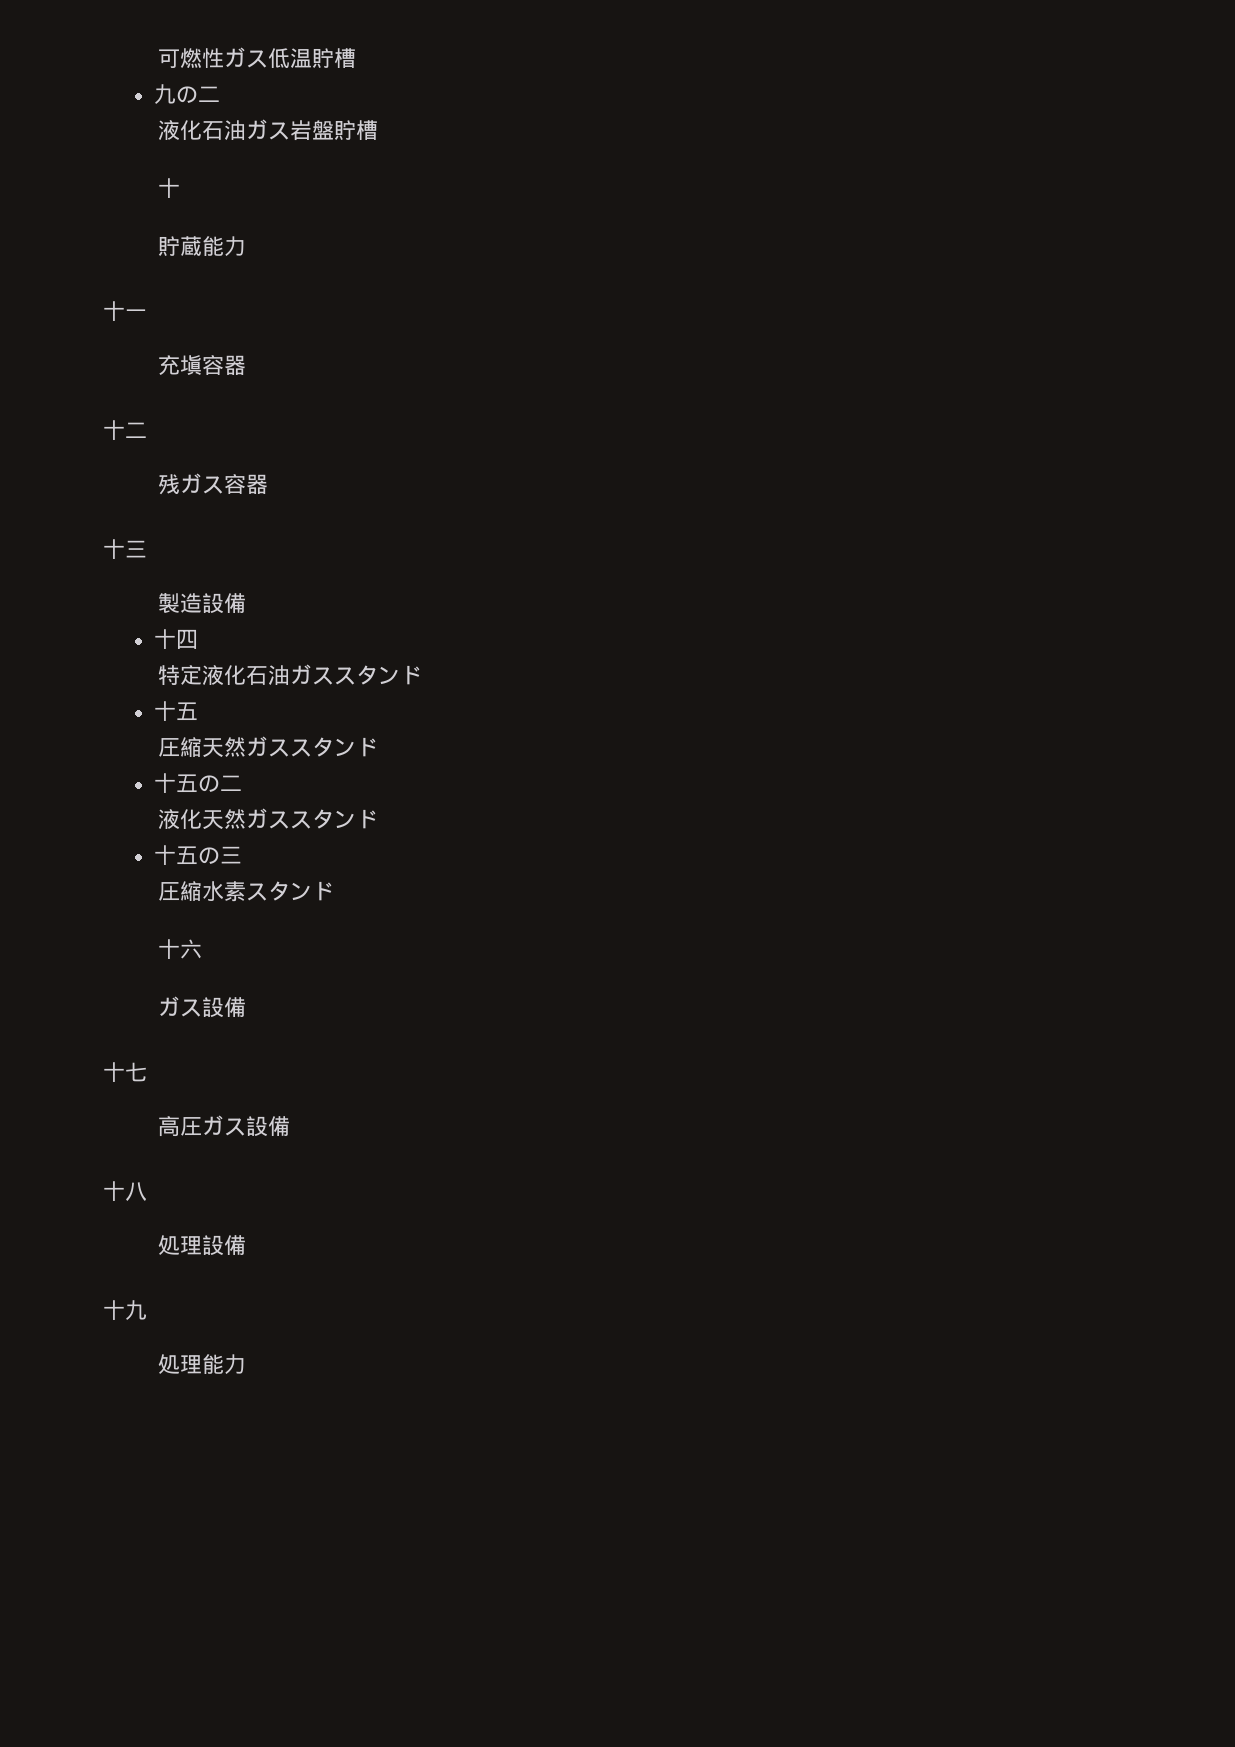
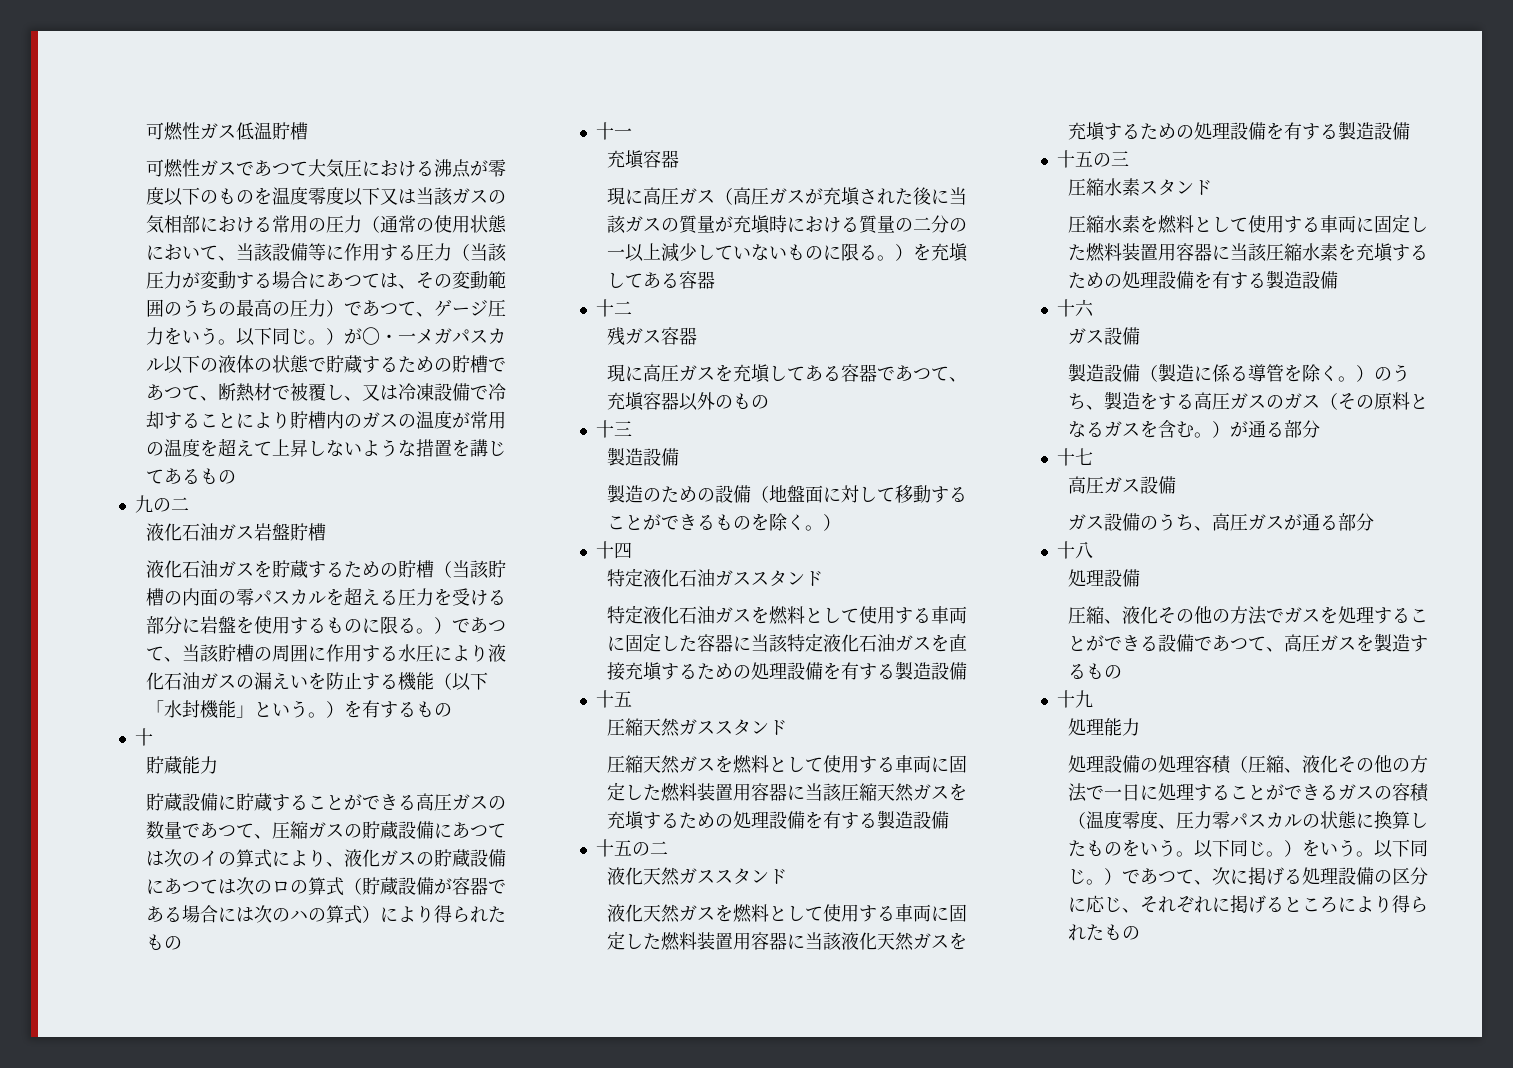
+ 可燃性ガスであつて大気圧における沸点が零度以下のものを温度零度以下又は当該ガスの気相部における常用の圧力（通常の使用状態において、当該設備等に作用する圧力（当該圧力が変動する場合にあつては、その変動範囲のうちの最高の圧力）であつて、ゲージ圧力をいう。以下同じ。）が〇・一メガパスカル以下の液体の状態で貯蔵するための貯槽であつて、断熱材で被覆し、又は冷凍設備で冷却することにより貯槽内のガスの温度が常用の温度を超えて上昇しないような措置を講じてあるもの
  液化石油ガス岩盤貯槽
+ 液化石油ガスを貯蔵するための貯槽（当該貯槽の内面の零パスカルを超える圧力を受ける部分に岩盤を使用するものに限る。）であつて、当該貯槽の周囲に作用する水圧により液化石油ガスの漏えいを防止する機能（以下「水封機能」という。）を有するもの
  十
  貯蔵能力
+ 貯蔵設備に貯蔵することができる高圧ガスの数量であつて、圧縮ガスの貯蔵設備にあつては次のイの算式により、液化ガスの貯蔵設備にあつては次のロの算式（貯蔵設備が容器である場合には次のハの算式）により得られたもの
  十一
  充塡容器
+ 現に高圧ガス（高圧ガスが充塡された後に当該ガスの質量が充塡時における質量の二分の一以上減少していないものに限る。）を充塡してある容器
  十二
  残ガス容器
+ 現に高圧ガスを充塡してある容器であつて、充塡容器以外のもの
  十三
  製造設備
+ 製造のための設備（地盤面に対して移動することができるものを除く。）
+ 特定液化石油ガスを燃料として使用する車両に固定した容器に当該特定液化石油ガスを直接充塡するための処理設備を有する製造設備
+ 圧縮天然ガスを燃料として使用する車両に固定した燃料装置用容器に当該圧縮天然ガスを充塡するための処理設備を有する製造設備
+ 液化天然ガスを燃料として使用する車両に固定した燃料装置用容器に当該液化天然ガスを充塡するための処理設備を有する製造設備
+ 圧縮水素を燃料として使用する車両に固定した燃料装置用容器に当該圧縮水素を充塡するための処理設備を有する製造設備
  十六
  ガス設備
+ 製造設備（製造に係る導管を除く。）のうち、製造をする高圧ガスのガス（その原料となるガスを含む。）が通る部分
  十七
  高圧ガス設備
+ ガス設備のうち、高圧ガスが通る部分
  十八
  処理設備
+ 圧縮、液化その他の方法でガスを処理することができる設備であつて、高圧ガスを製造するもの
  十九
  処理能力
+ 処理設備の処理容積（圧縮、液化その他の方法で一日に処理することができるガスの容積（温度零度、圧力零パスカルの状態に換算したものをいう。以下同じ。）をいう。以下同じ。）であつて、次に掲げる処理設備の区分に応じ、それぞれに掲げるところにより得られたもの

